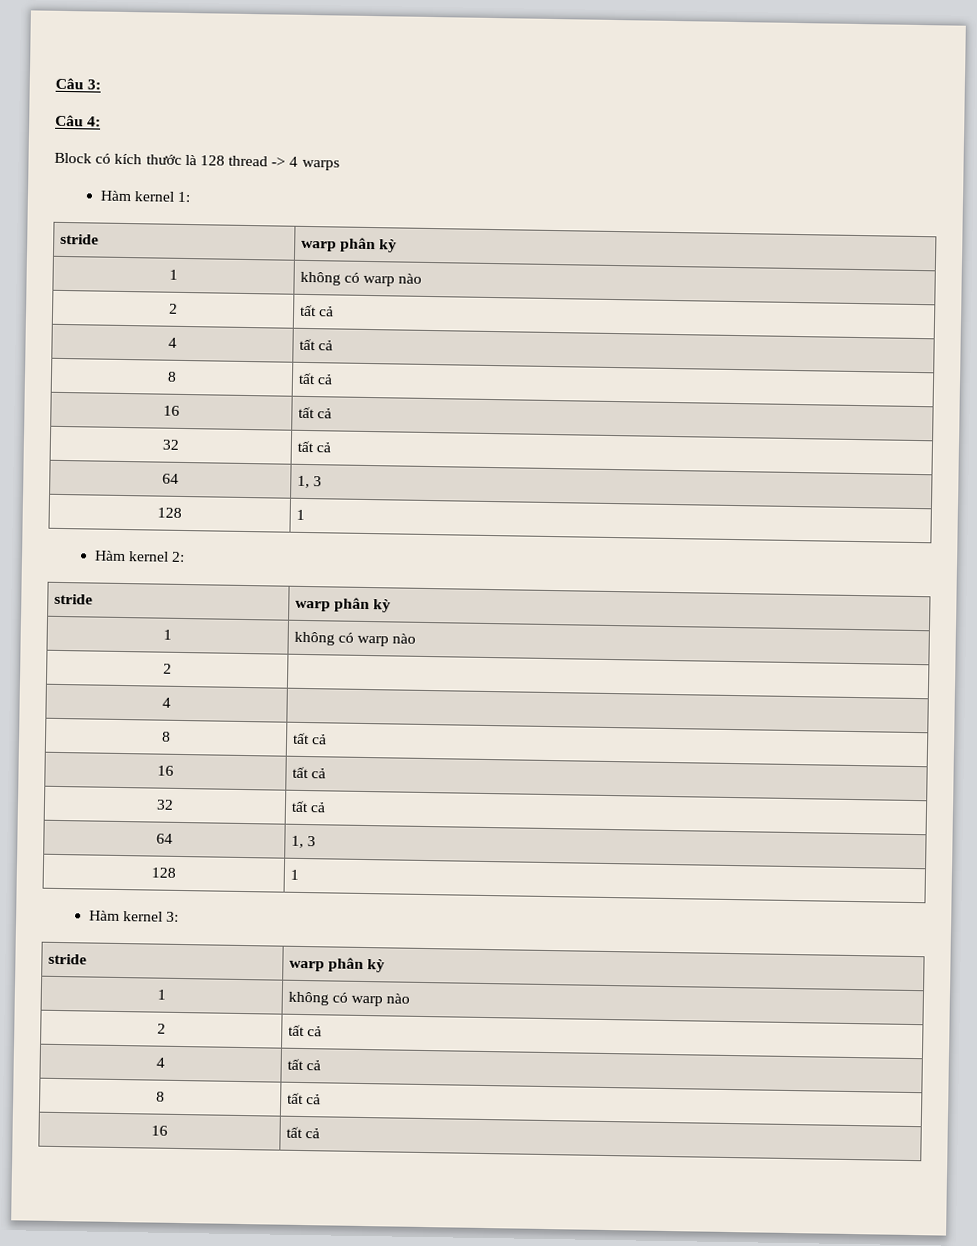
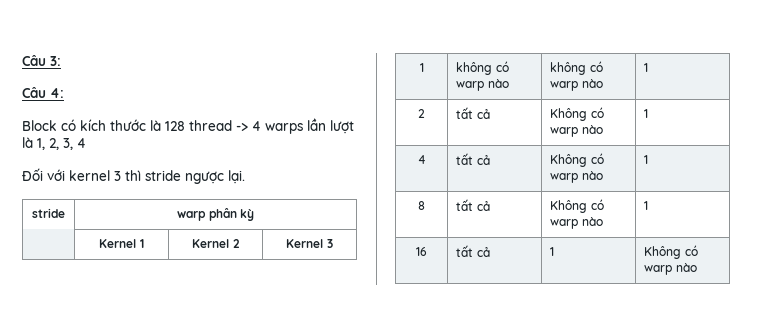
- Block có kích thước là 128 thread -> 4 warps
- Hàm kernel 1:
+ Block có kích thước là 128 thread -> 4 warps lần lượt là 1, 2, 3, 4
+ Đối với kernel 3 thì stride ngược lại.
  stride | warp phân kỳ
- 1 | không có warp nào
- 2 | tất cả
- 4 | tất cả
- 8 | tất cả
- 16 | tất cả
- 32 | tất cả
- 64 | 1, 3
- 128 | 1
- Hàm kernel 2:
- stride | warp phân kỳ
- 1 | không có warp nào
- 2 |
- 4 |
- 8 | tất cả
- 16 | tất cả
- 32 | tất cả
- 64 | 1, 3
- 128 | 1
- Hàm kernel 3:
- stride | warp phân kỳ
- 1 | không có warp nào
- 2 | tất cả
- 4 | tất cả
- 8 | tất cả
- 16 | tất cả
+ | Kernel 1 | Kernel 2 | Kernel 3
+ 1 | không có warp nào | không có warp nào | 1
+ 2 | tất cả | Không có warp nào | 1
+ 4 | tất cả | Không có warp nào | 1
+ 8 | tất cả | Không có warp nào | 1
+ 16 | tất cả | 1 | Không có warp nào

